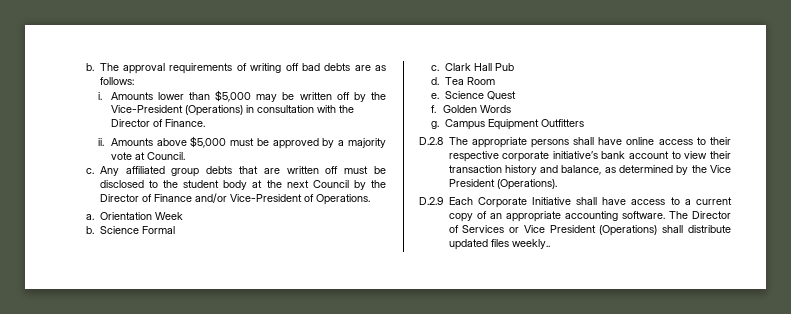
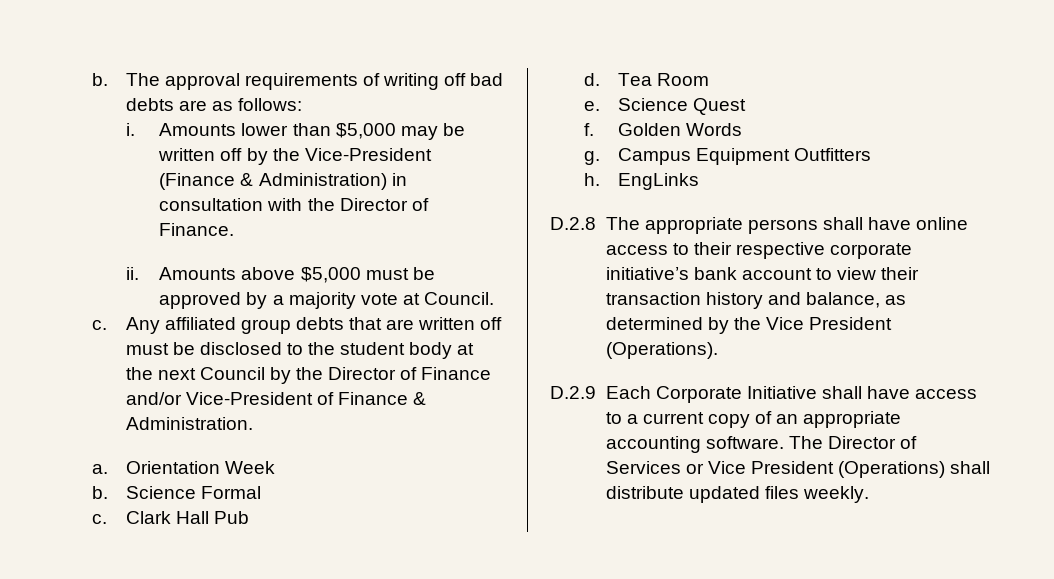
- Amounts lower than $5,000 may be written off by the Vice-President (Operations) in consultation with the Director of Finance.
+ Amounts lower than $5,000 may be written off by the Vice-President (Finance & Administration) in consultation with the Director of Finance.
- Any affiliated group debts that are written off must be disclosed to the student body at the next Council by the Director of Finance and/or Vice-President of Operations.
+ Any affiliated group debts that are written off must be disclosed to the student body at the next Council by the Director of Finance and/or Vice-President of Finance & Administration.
+ h. EngLinks
- The Director of Services or Vice President (Operations) shall distribute updated files weekly..
+ The Director of Services or Vice President (Operations) shall distribute updated files weekly.

